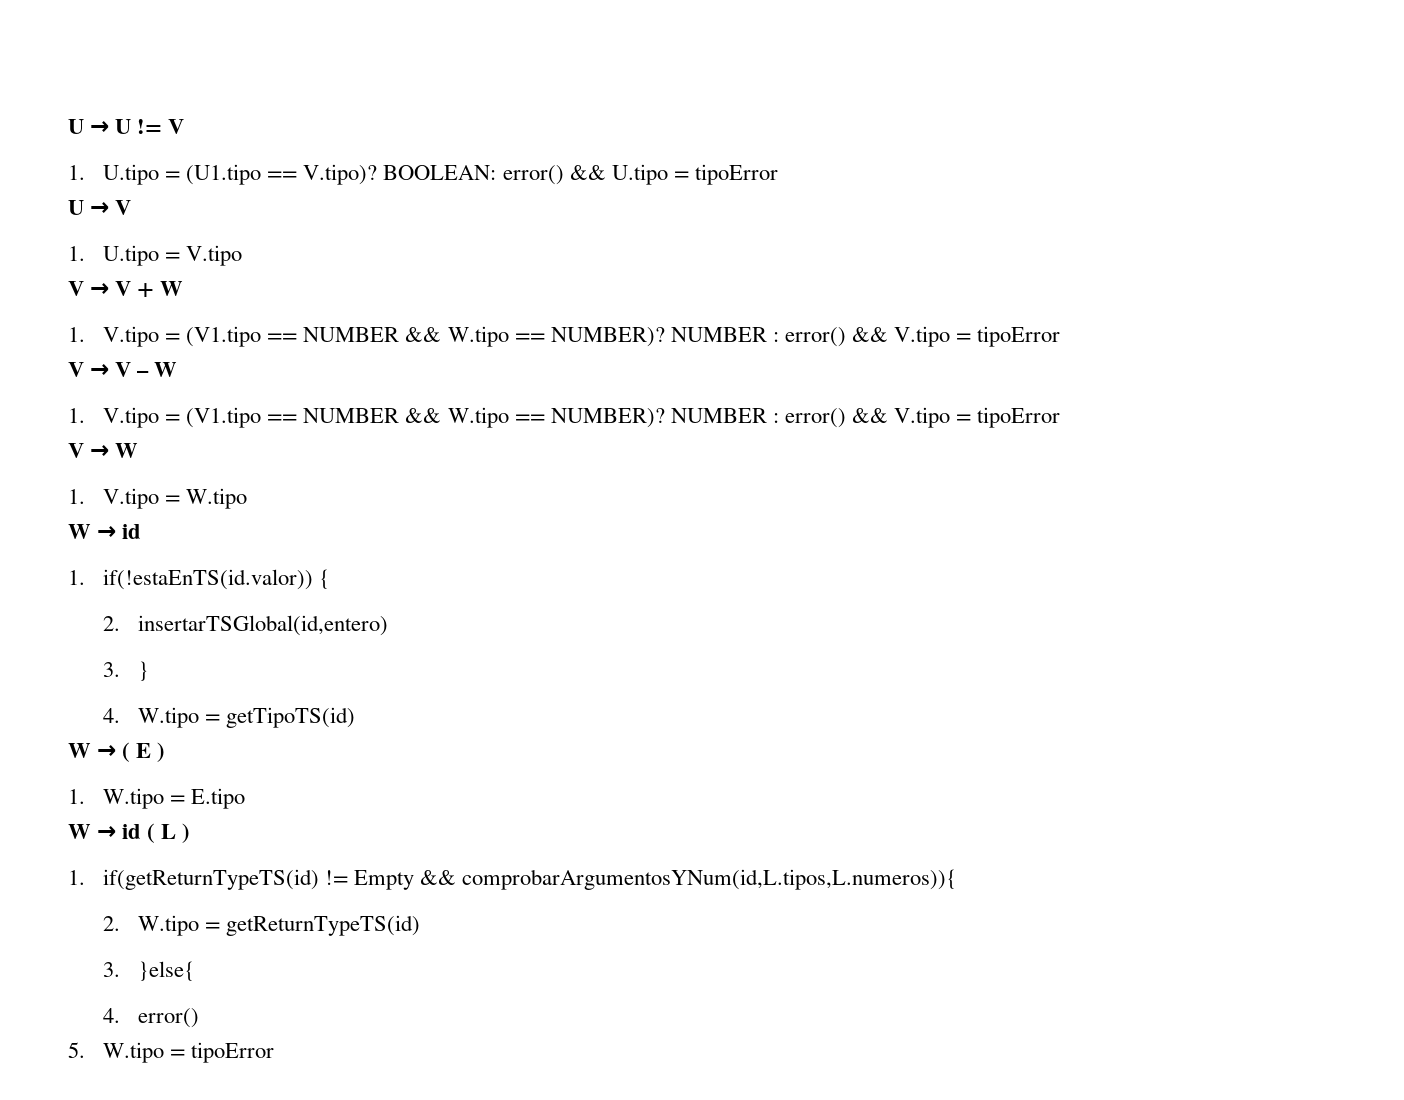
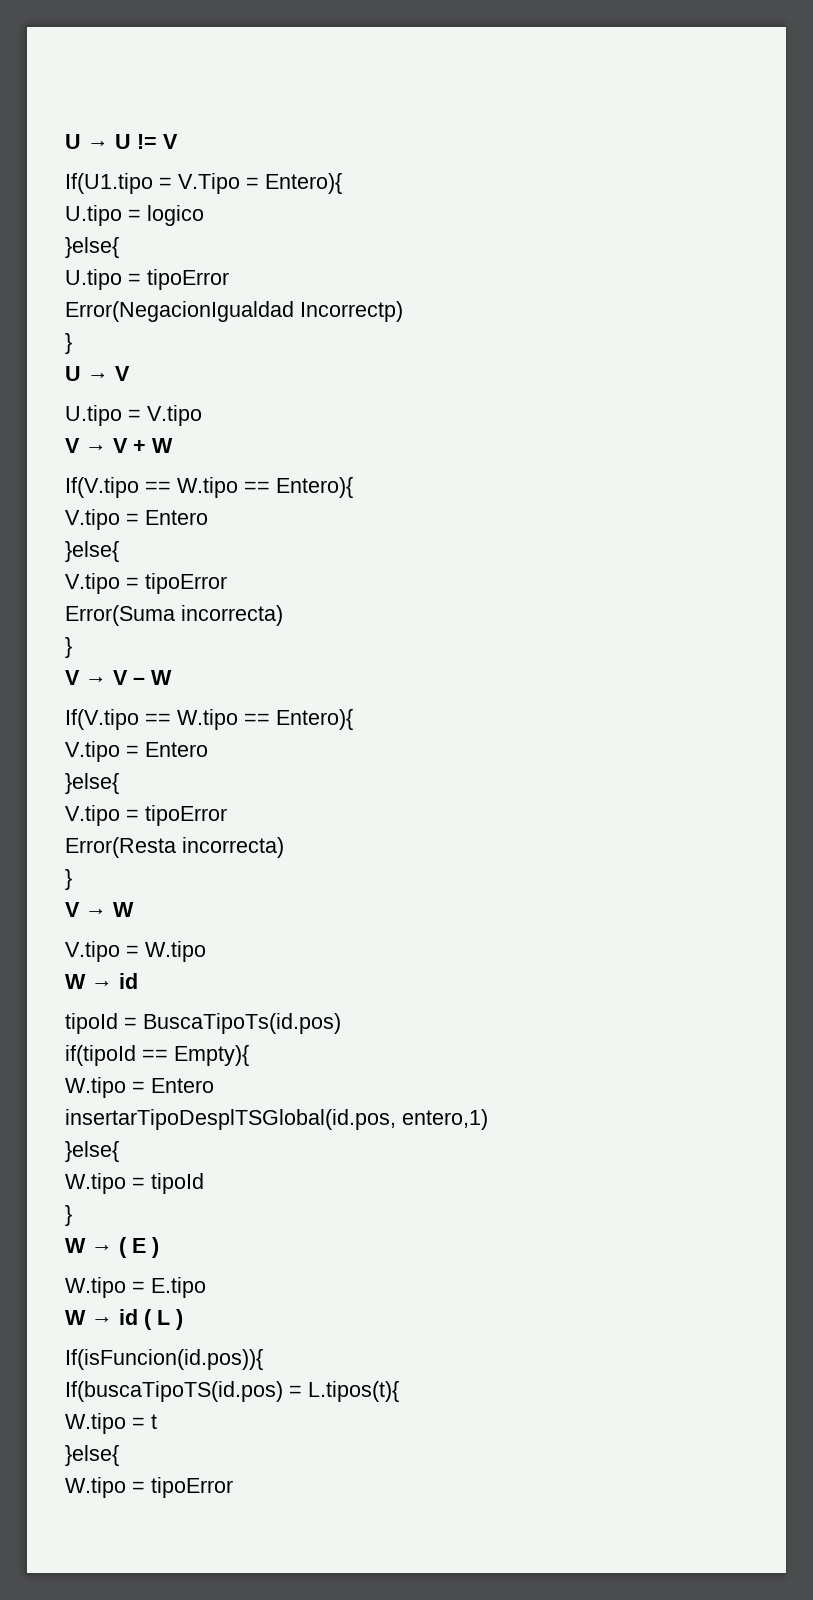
- 1. U.tipo = (U1.tipo == V.tipo)? BOOLEAN: error() && U.tipo = tipoError
+ If(U1.tipo = V.Tipo = Entero){
+ U.tipo = logico
+ }else{
+ U.tipo = tipoError
+ Error(NegacionIgualdad Incorrectp)
+ }
- 1. U.tipo = V.tipo
+ U.tipo = V.tipo
  V → V + W
- 1. V.tipo = (V1.tipo == NUMBER && W.tipo == NUMBER)? NUMBER : error() && V.tipo = tipoError
+ If(V.tipo == W.tipo == Entero){
+ V.tipo = Entero
+ }else{
+ V.tipo = tipoError
+ Error(Suma incorrecta)
+ }
  V → V – W
- 1. V.tipo = (V1.tipo == NUMBER && W.tipo == NUMBER)? NUMBER : error() && V.tipo = tipoError
+ If(V.tipo == W.tipo == Entero){
+ V.tipo = Entero
+ }else{
+ V.tipo = tipoError
+ Error(Resta incorrecta)
+ }
- 1. V.tipo = W.tipo
+ V.tipo = W.tipo
- 1. if(!estaEnTS(id.valor)) {
- 2. insertarTSGlobal(id,entero)
- 3. }
- 4. W.tipo = getTipoTS(id)
+ tipoId = BuscaTipoTs(id.pos)
+ if(tipoId == Empty){
+ W.tipo = Entero
+ insertarTipoDesplTSGlobal(id.pos, entero,1)
+ }else{
+ W.tipo = tipoId
+ }
- 1. W.tipo = E.tipo
+ W.tipo = E.tipo
- 1. if(getReturnTypeTS(id) != Empty && comprobarArgumentosYNum(id,L.tipos,L.numeros)){
- 2. W.tipo = getReturnTypeTS(id)
- 3. }else{
- 4. error()
- 5. W.tipo = tipoError
+ If(isFuncion(id.pos)){
+ If(buscaTipoTS(id.pos) = L.tipos(t){
+ W.tipo = t
+ }else{
+ W.tipo = tipoError

